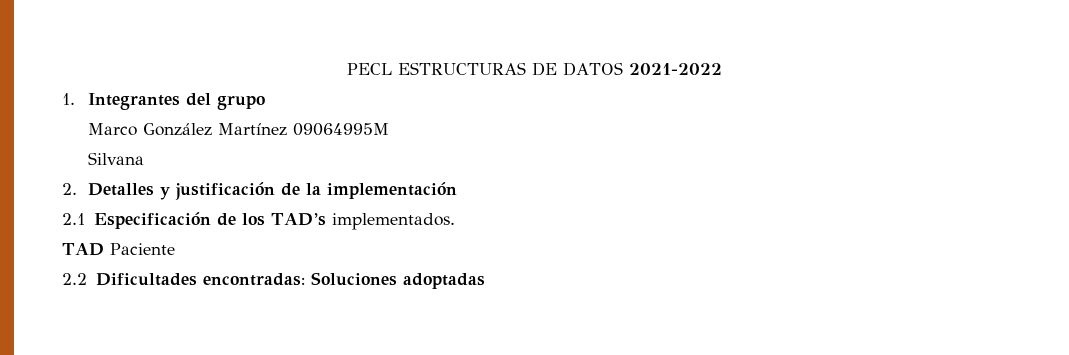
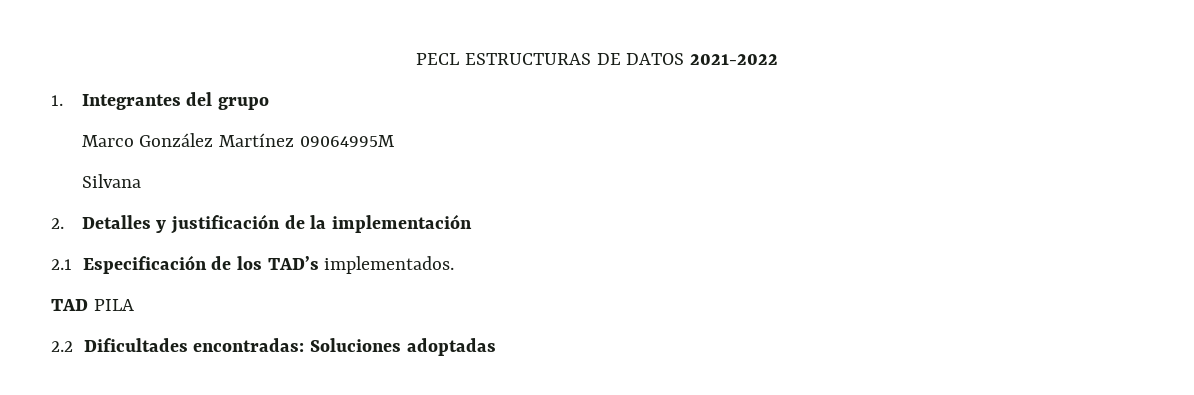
- TAD Paciente
+ TAD PILA

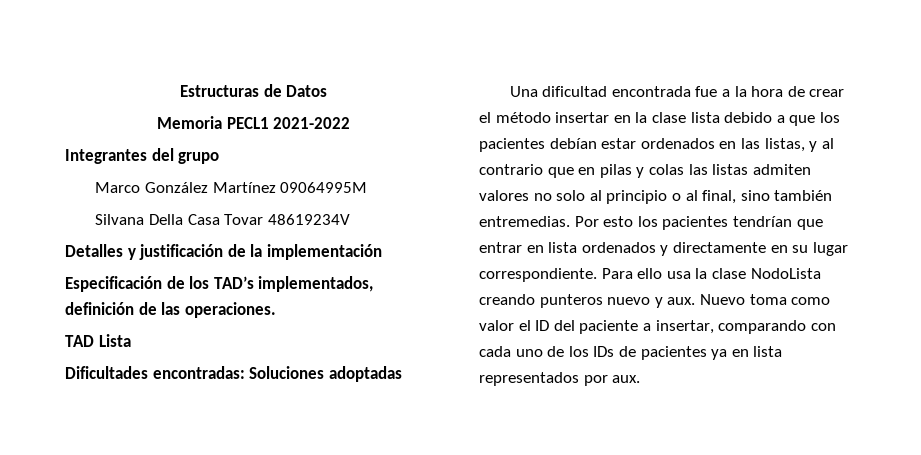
- PECL ESTRUCTURAS DE DATOS 2021-2022
+ Estructuras de Datos
+ Memoria PECL1 2021-2022
- 1. Integrantes del grupo
+ Integrantes del grupo
- Silvana
- 2. Detalles y justificación de la implementación
+ Silvana Della Casa Tovar 48619234V
+ Detalles y justificación de la implementación
- 2.1 Especificación de los TAD’s implementados.
+ Especificación de los TAD’s implementados, definición de las operaciones.
- TAD PILA
- 2.2 Dificultades encontradas: Soluciones adoptadas
+ TAD Lista
+ Dificultades encontradas: Soluciones adoptadas
+ Una dificultad encontrada fue a la hora de crear el método insertar en la clase lista debido a que los pacientes debían estar ordenados en las listas, y al contrario que en pilas y colas las listas admiten valores no solo al principio o al final, sino también entremedias. Por esto los pacientes tendrían que entrar en lista ordenados y directamente en su lugar correspondiente. Para ello usa la clase NodoLista creando punteros nuevo y aux. Nuevo toma como valor el ID del paciente a insertar, comparando con cada uno de los IDs de pacientes ya en lista representados por aux.

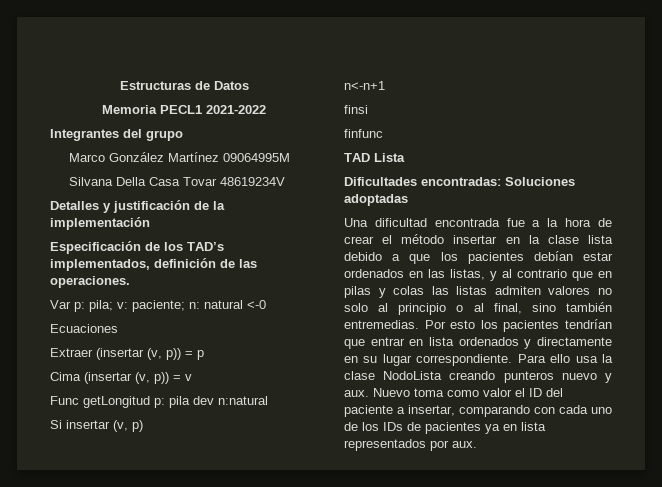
+ Var p: pila; v: paciente; n: natural <-0
+ Ecuaciones
+ Extraer (insertar (v, p)) = p
+ Cima (insertar (v, p)) = v
+ Func getLongitud p: pila dev n:natural
+ Si insertar (v, p)
+ n<-n+1
+ finsi
+ finfunc

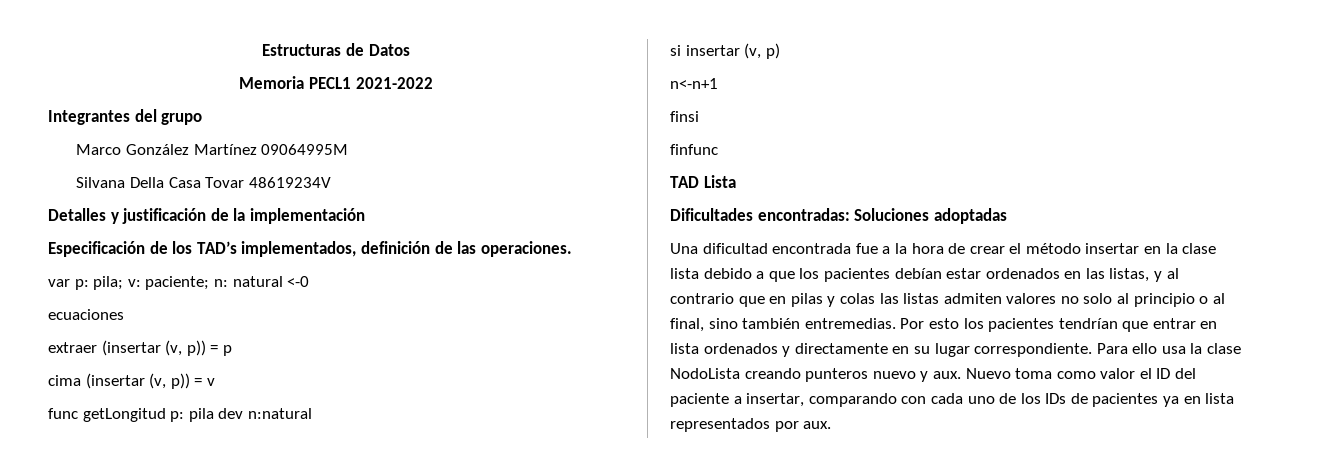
- Var p: pila; v: paciente; n: natural <-0
+ var p: pila; v: paciente; n: natural <-0
- Ecuaciones
- Extraer (insertar (v, p)) = p
+ ecuaciones
+ extraer (insertar (v, p)) = p
- Cima (insertar (v, p)) = v
+ cima (insertar (v, p)) = v
- Func getLongitud p: pila dev n:natural
+ func getLongitud p: pila dev n:natural
- Si insertar (v, p)
+ si insertar (v, p)

